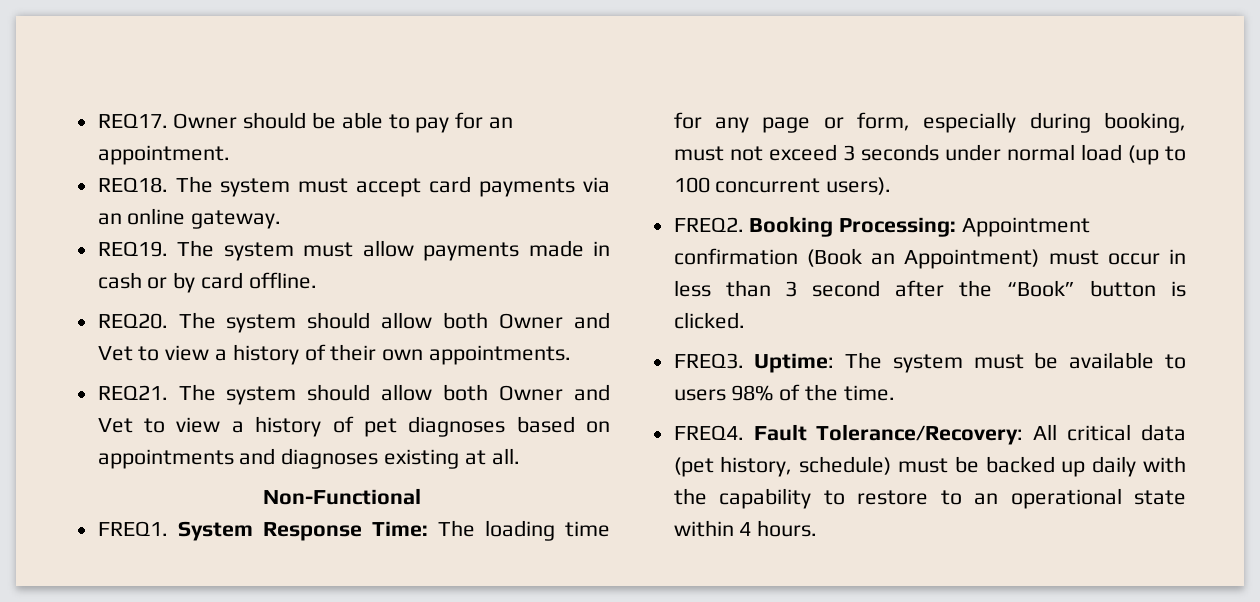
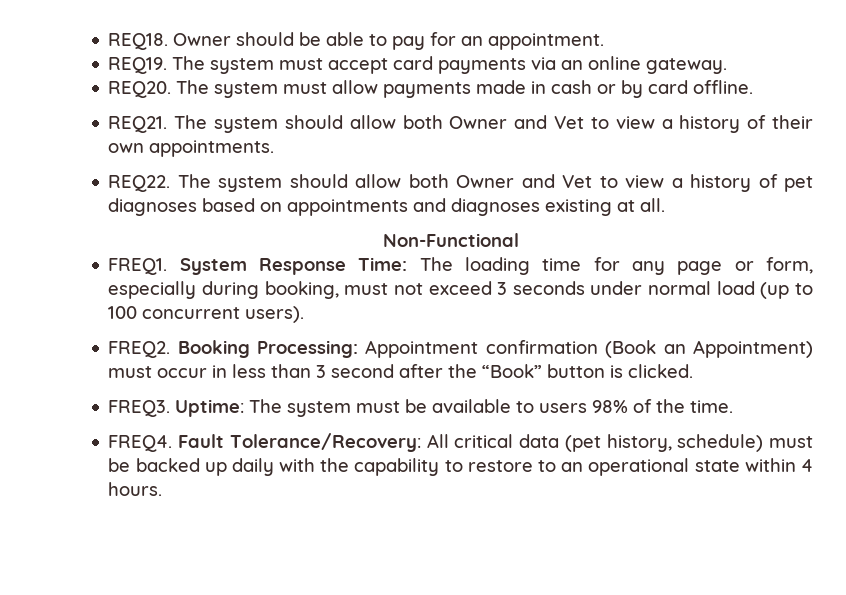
- REQ17.
+ REQ18.
- REQ18.
+ REQ19.
- REQ19.
+ REQ20.
- REQ20.
+ REQ21.
- REQ21.
+ REQ22.

